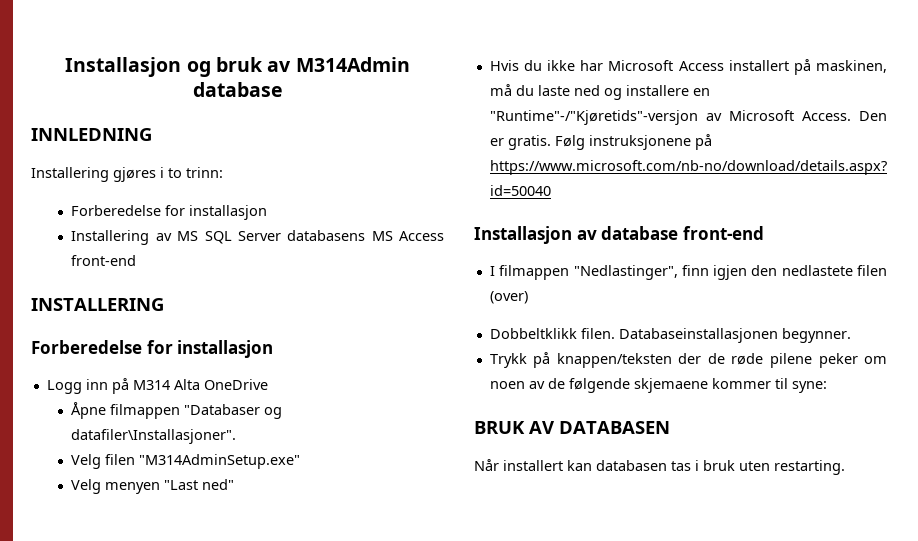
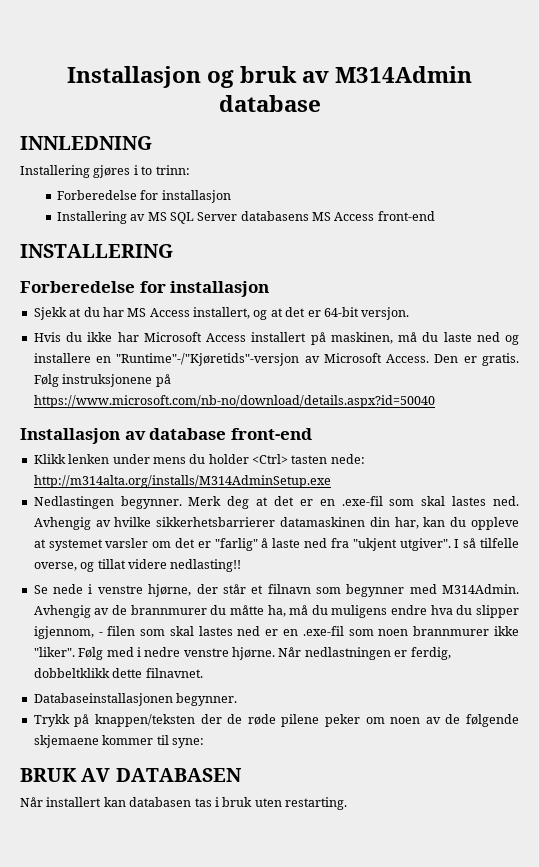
- Logg inn på M314 Alta OneDrive
- Åpne filmappen "Databaser og datafiler\Installasjoner".
- Velg filen "M314AdminSetup.exe"
- Velg menyen "Last ned"
+ Sjekk at du har MS Access installert, og at det er 64-bit versjon.
- I filmappen "Nedlastinger", finn igjen den nedlastete filen (over)
- Dobbeltklikk filen. Databaseinstallasjonen begynner.
+ Klikk lenken under mens du holder <Ctrl> tasten nede: http://m314alta.org/installs/M314AdminSetup.exe
+ Nedlastingen begynner. Merk deg at det er en .exe-fil som skal lastes ned. Avhengig av hvilke sikkerhetsbarrierer datamaskinen din har, kan du oppleve at systemet varsler om det er "farlig" å laste ned fra "ukjent utgiver". I så tilfelle overse, og tillat videre nedlasting!!
+ Se nede i venstre hjørne, der står et filnavn som begynner med M314Admin. Avhengig av de brannmurer du måtte ha, må du muligens endre hva du slipper igjennom, - filen som skal lastes ned er en .exe-fil som noen brannmurer ikke "liker". Følg med i nedre venstre hjørne. Når nedlastningen er ferdig, dobbeltklikk dette filnavnet.
+ Databaseinstallasjonen begynner.

